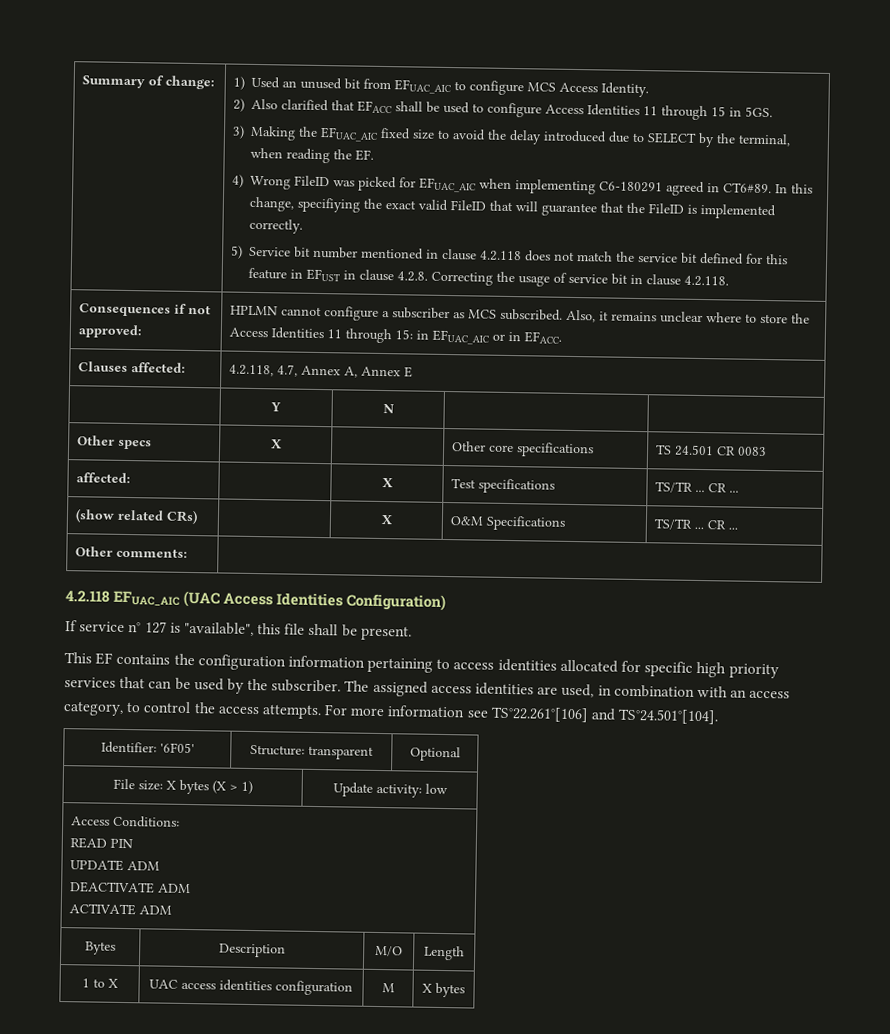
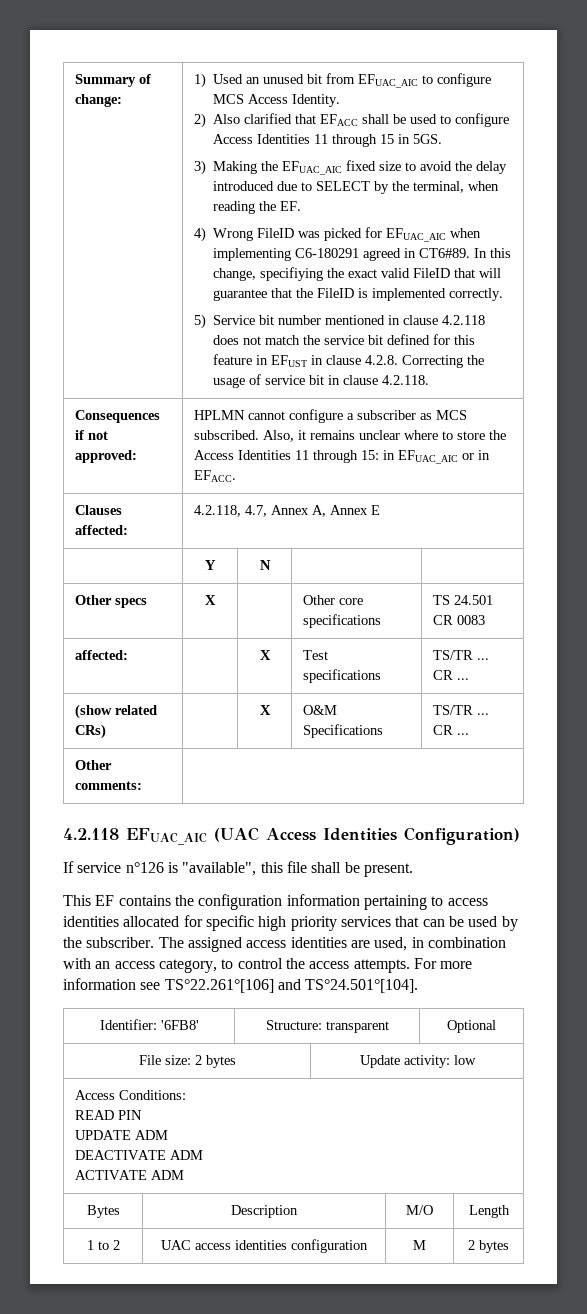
- If service n° 127 is "available", this file shall be present.
+ If service n°126 is "available", this file shall be present.
- Identifier: '6F05' | Structure: transparent | Optional
+ Identifier: '6FB8' | Structure: transparent | Optional
- File size: X bytes (X > 1) | Update activity: low
+ File size: 2 bytes | Update activity: low
- 1 to X | UAC access identities configuration | M | X bytes
+ 1 to 2 | UAC access identities configuration | M | 2 bytes

